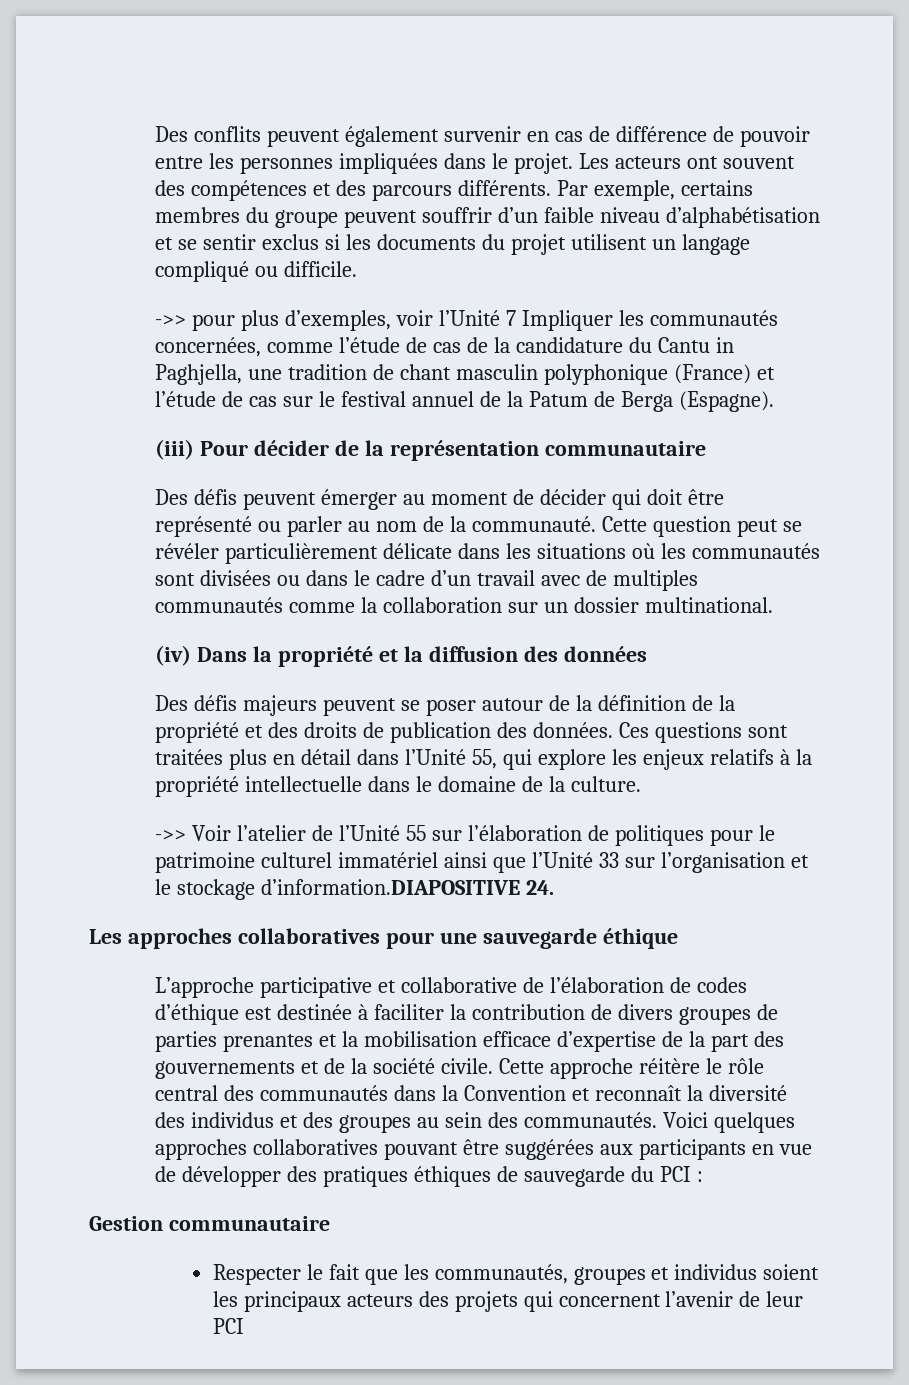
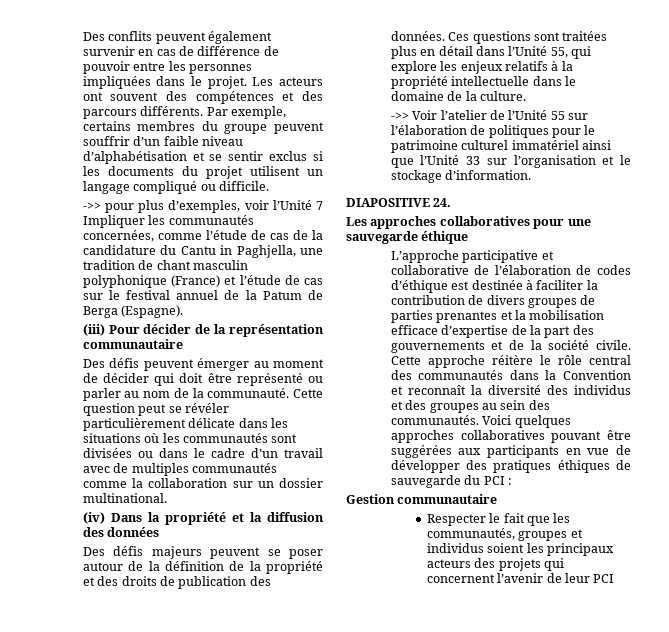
- ->> Voir l’atelier de l’Unité 55 sur l’élaboration de politiques pour le patrimoine culturel immatériel ainsi que l’Unité 33 sur l’organisation et le stockage d’information.DIAPOSITIVE 24.
+ ->> Voir l’atelier de l’Unité 55 sur l’élaboration de politiques pour le patrimoine culturel immatériel ainsi que l’Unité 33 sur l’organisation et le stockage d’information.
+ DIAPOSITIVE 24.

